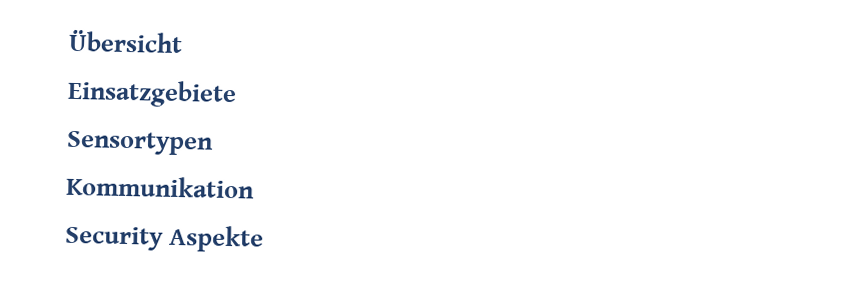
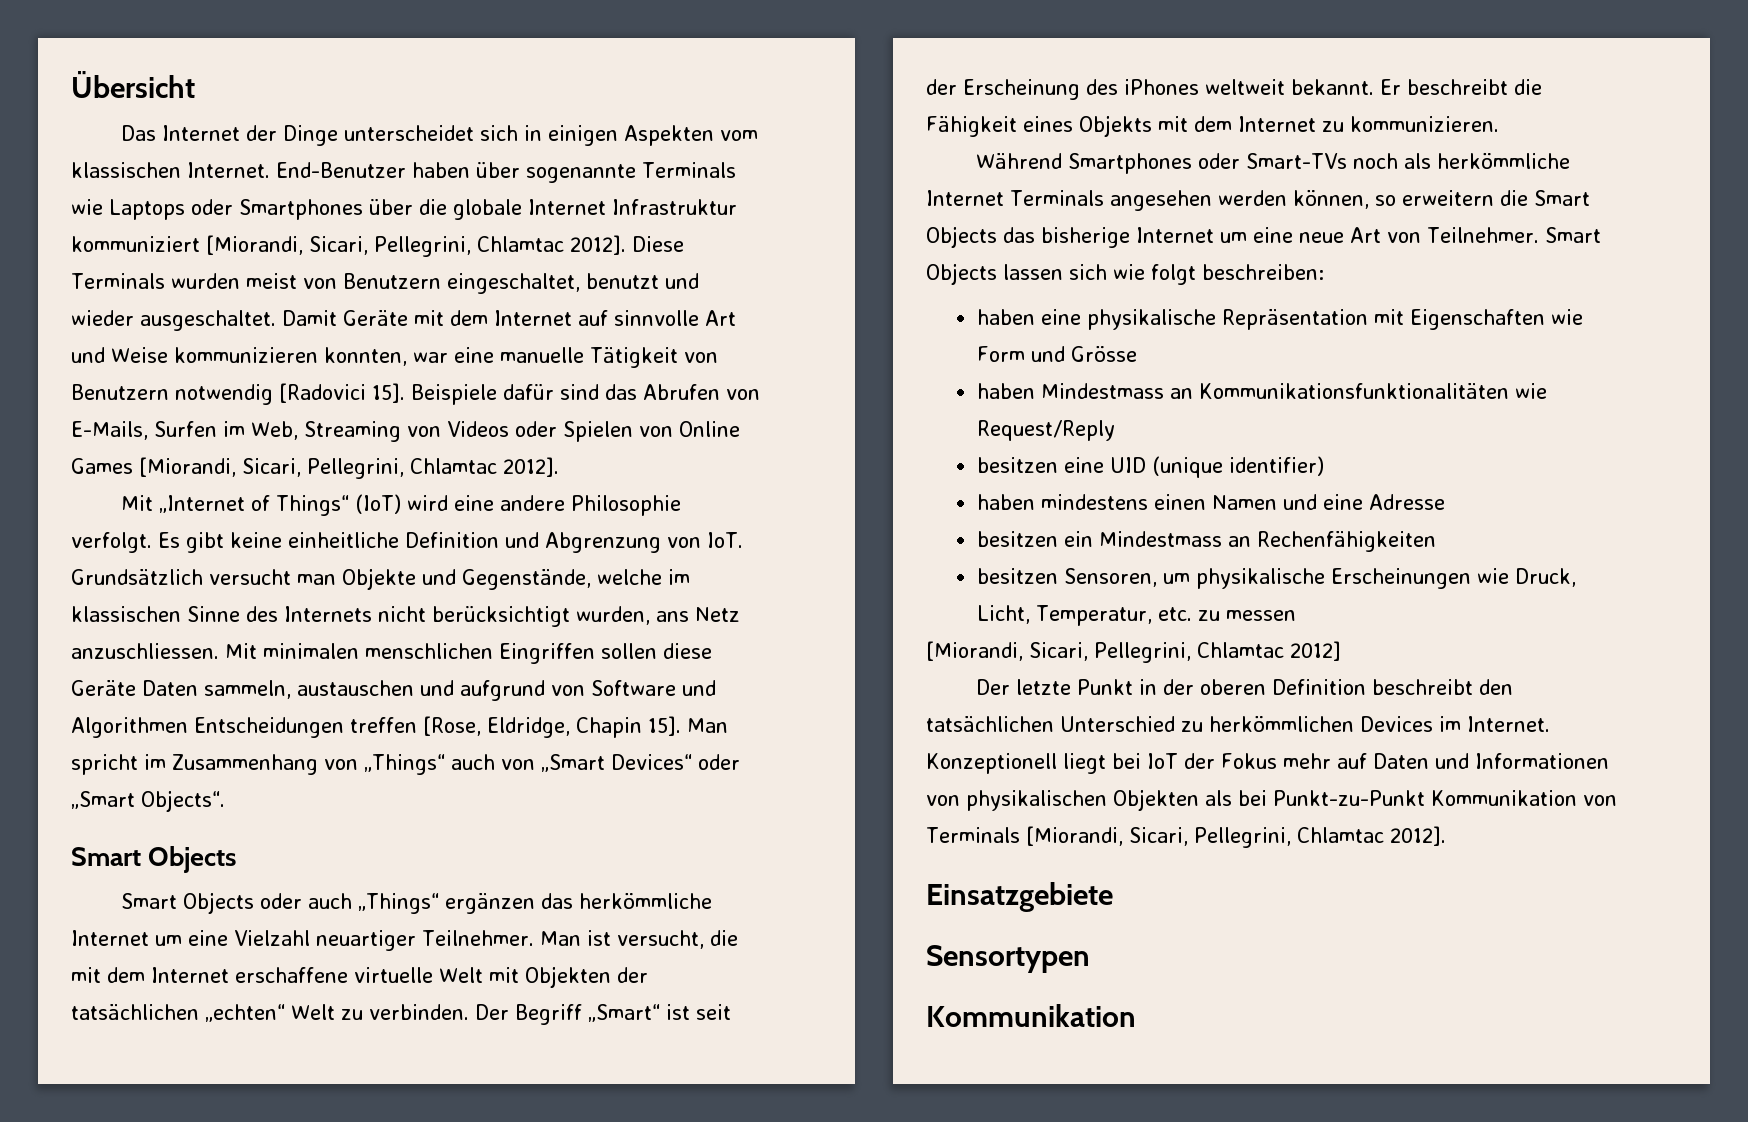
+ Das Internet der Dinge unterscheidet sich in einigen Aspekten vom klassischen Internet. End-Benutzer haben über sogenannte Terminals wie Laptops oder Smartphones über die globale Internet Infrastruktur kommuniziert [Miorandi, Sicari, Pellegrini, Chlamtac 2012]. Diese Terminals wurden meist von Benutzern eingeschaltet, benutzt und wieder ausgeschaltet. Damit Geräte mit dem Internet auf sinnvolle Art und Weise kommunizieren konnten, war eine manuelle Tätigkeit von Benutzern notwendig [Radovici 15]. Beispiele dafür sind das Abrufen von E-Mails, Surfen im Web, Streaming von Videos oder Spielen von Online Games [Miorandi, Sicari, Pellegrini, Chlamtac 2012].
+ Mit „Internet of Things“ (IoT) wird eine andere Philosophie verfolgt. Es gibt keine einheitliche Definition und Abgrenzung von IoT. Grundsätzlich versucht man Objekte und Gegenstände, welche im klassischen Sinne des Internets nicht berücksichtigt wurden, ans Netz anzuschliessen. Mit minimalen menschlichen Eingriffen sollen diese Geräte Daten sammeln, austauschen und aufgrund von Software und Algorithmen Entscheidungen treffen [Rose, Eldridge, Chapin 15]. Man spricht im Zusammenhang von „Things“ auch von „Smart Devices“ oder „Smart Objects“.
+ Smart Objects
+ Smart Objects oder auch „Things“ ergänzen das herkömmliche Internet um eine Vielzahl neuartiger Teilnehmer. Man ist versucht, die mit dem Internet erschaffene virtuelle Welt mit Objekten der tatsächlichen „echten“ Welt zu verbinden. Der Begriff „Smart“ ist seit der Erscheinung des iPhones weltweit bekannt. Er beschreibt die Fähigkeit eines Objekts mit dem Internet zu kommunizieren.
+ Während Smartphones oder Smart-TVs noch als herkömmliche Internet Terminals angesehen werden können, so erweitern die Smart Objects das bisherige Internet um eine neue Art von Teilnehmer. Smart Objects lassen sich wie folgt beschreiben:
+ haben eine physikalische Repräsentation mit Eigenschaften wie Form und Grösse
+ haben Mindestmass an Kommunikationsfunktionalitäten wie Request/Reply
+ besitzen eine UID (unique identifier)
+ haben mindestens einen Namen und eine Adresse
+ besitzen ein Mindestmass an Rechenfähigkeiten
+ besitzen Sensoren, um physikalische Erscheinungen wie Druck, Licht, Temperatur, etc. zu messen
+ [Miorandi, Sicari, Pellegrini, Chlamtac 2012]
+ Der letzte Punkt in der oberen Definition beschreibt den tatsächlichen Unterschied zu herkömmlichen Devices im Internet. Konzeptionell liegt bei IoT der Fokus mehr auf Daten und Informationen von physikalischen Objekten als bei Punkt-zu-Punkt Kommunikation von Terminals [Miorandi, Sicari, Pellegrini, Chlamtac 2012].
- Security Aspekte

